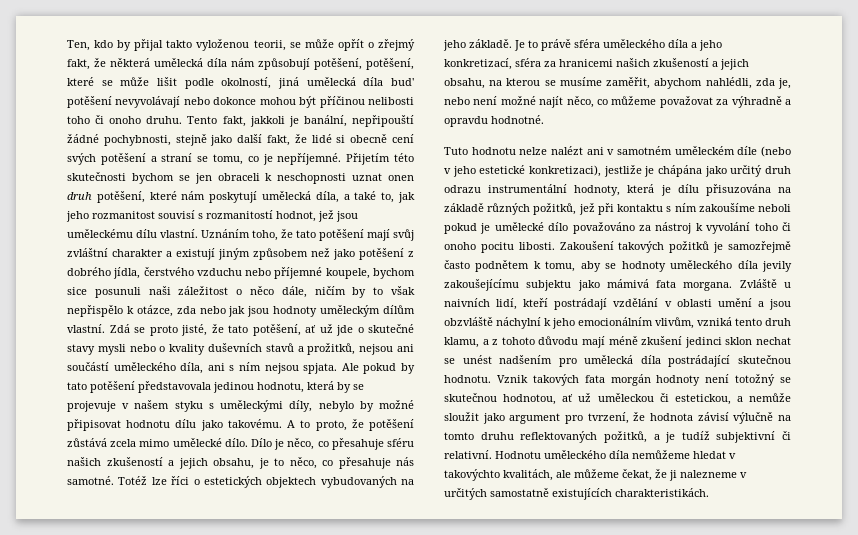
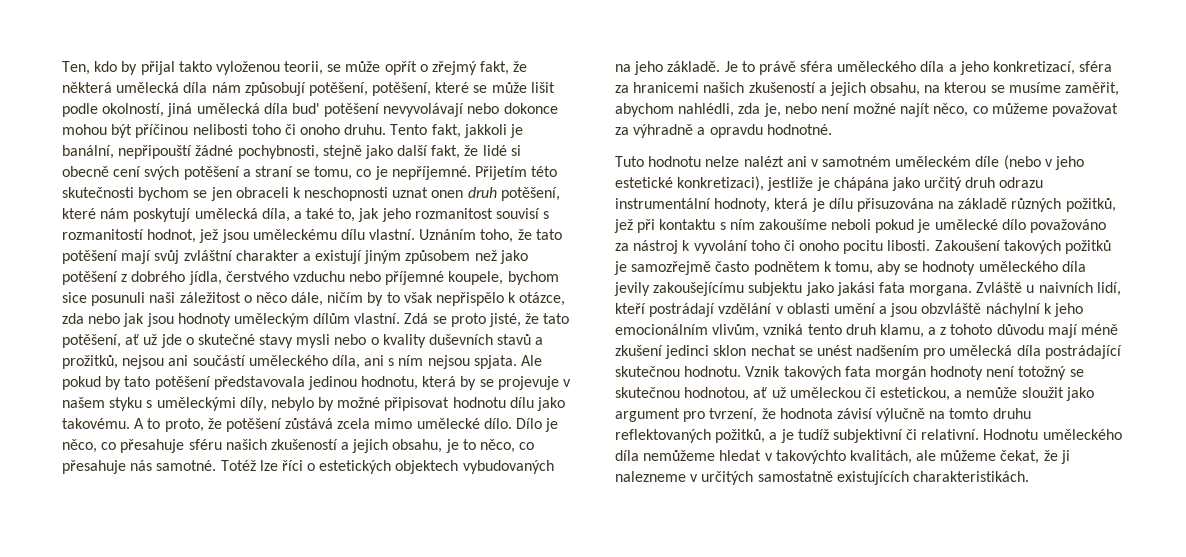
- Zakoušení takových požitků je samozřejmě často podnětem k tomu, aby se hodnoty uměleckého díla jevily zakoušejícímu subjektu jako mámivá fata morgana.
+ Zakoušení takových požitků je samozřejmě často podnětem k tomu, aby se hodnoty uměleckého díla jevily zakoušejícímu subjektu jako jakási fata morgana.

